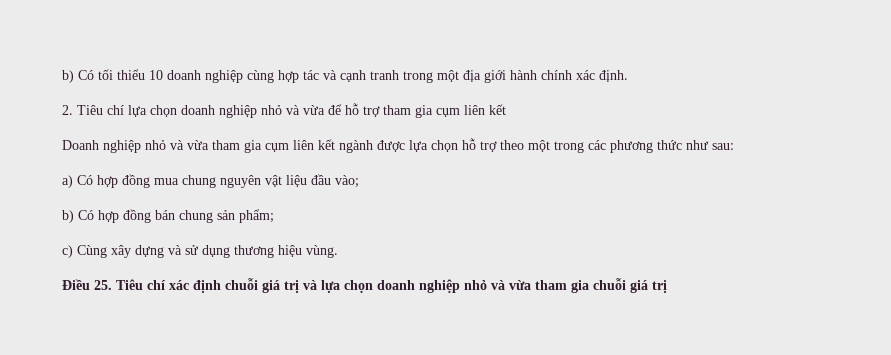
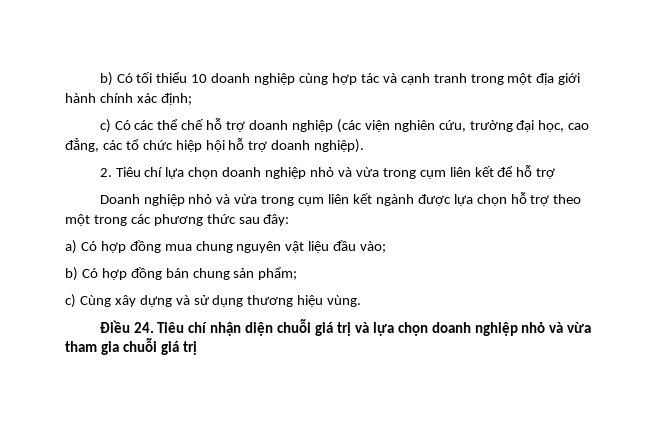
- b) Có tối thiểu 10 doanh nghiệp cùng hợp tác và cạnh tranh trong một địa giới hành chính xác định.
+ b) Có tối thiểu 10 doanh nghiệp cùng hợp tác và cạnh tranh trong một địa giới hành chính xác định;
+ c) Có các thể chế hỗ trợ doanh nghiệp (các viện nghiên cứu, trường đại học, cao đẳng, các tổ chức hiệp hội hỗ trợ doanh nghiệp).
- 2. Tiêu chí lựa chọn doanh nghiệp nhỏ và vừa để hỗ trợ tham gia cụm liên kết
+ 2. Tiêu chí lựa chọn doanh nghiệp nhỏ và vừa trong cụm liên kết để hỗ trợ
- Doanh nghiệp nhỏ và vừa tham gia cụm liên kết ngành được lựa chọn hỗ trợ theo một trong các phương thức như sau:
+ Doanh nghiệp nhỏ và vừa trong cụm liên kết ngành được lựa chọn hỗ trợ theo một trong các phương thức sau đây:
- Điều 25. Tiêu chí xác định chuỗi giá trị và lựa chọn doanh nghiệp nhỏ và vừa tham gia chuỗi giá trị
+ Điều 24. Tiêu chí nhận diện chuỗi giá trị và lựa chọn doanh nghiệp nhỏ và vừa tham gia chuỗi giá trị

